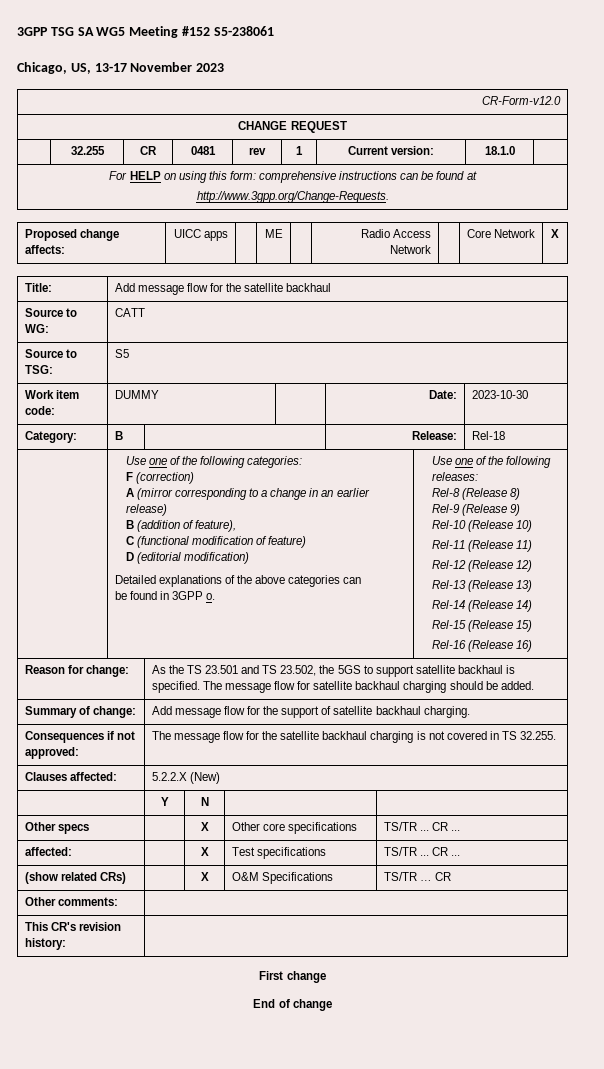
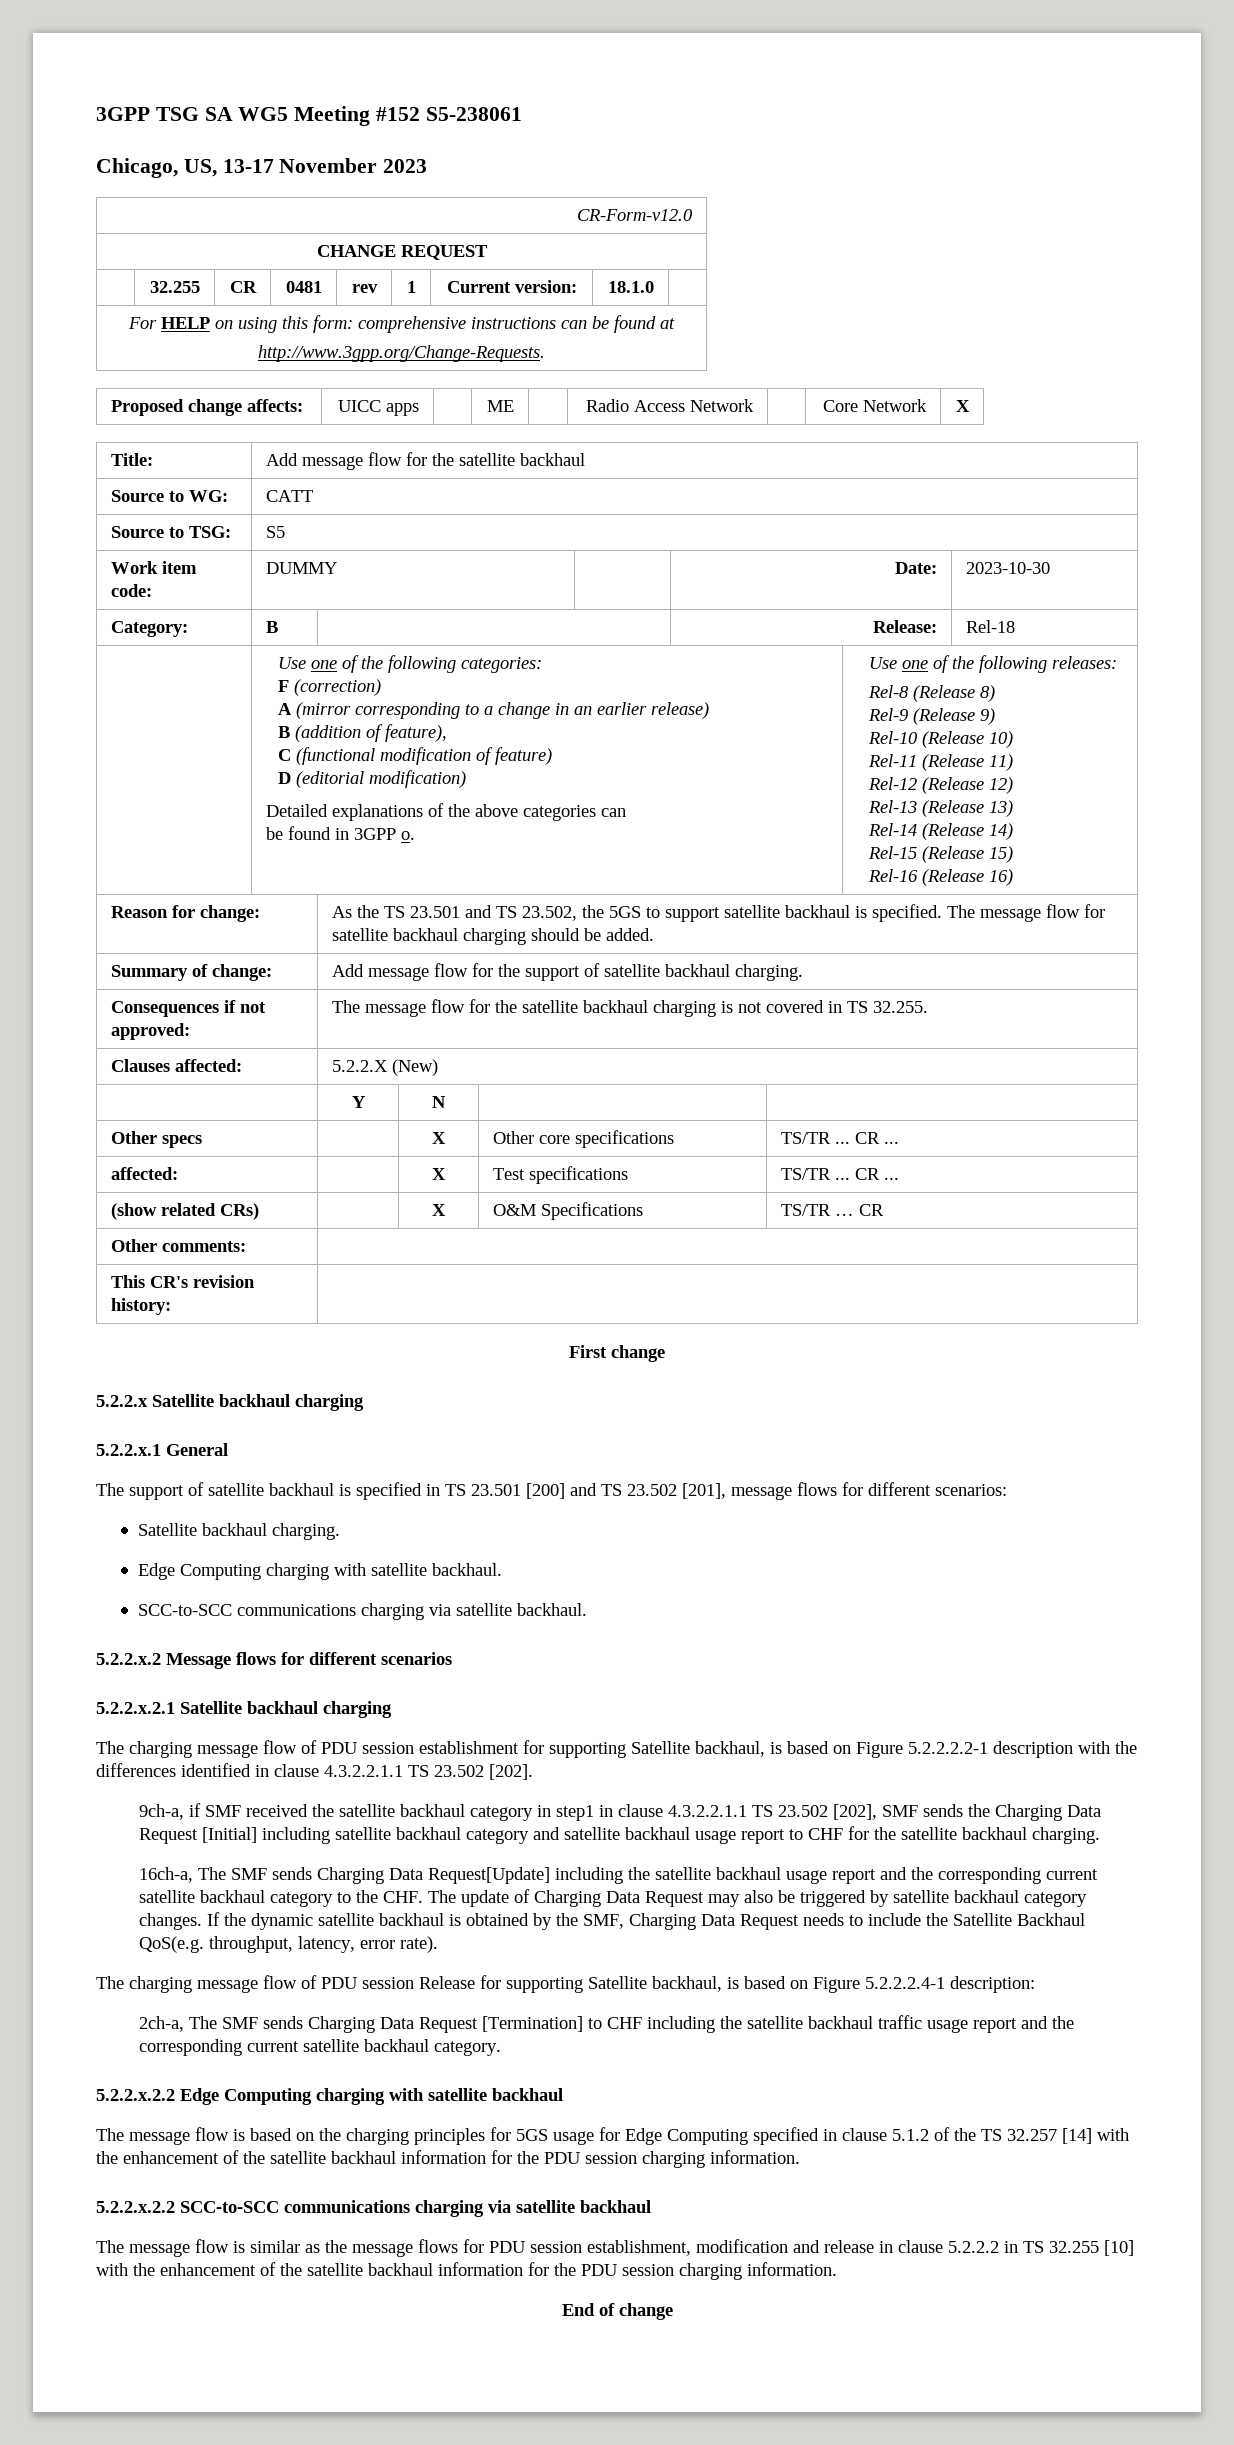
+ 5.2.2.x Satellite backhaul charging
+ 5.2.2.x.1 General
+ The support of satellite backhaul is specified in TS 23.501 [200] and TS 23.502 [201], message flows for different scenarios:
+ Satellite backhaul charging.
+ Edge Computing charging with satellite backhaul.
+ SCC-to-SCC communications charging via satellite backhaul.
+ 5.2.2.x.2 Message flows for different scenarios
+ 5.2.2.x.2.1 Satellite backhaul charging
+ The charging message flow of PDU session establishment for supporting Satellite backhaul, is based on Figure 5.2.2.2.2-1 description with the differences identified in clause 4.3.2.2.1.1 TS 23.502 [202].
+ 9ch-a, if SMF received the satellite backhaul category in step1 in clause 4.3.2.2.1.1 TS 23.502 [202], SMF sends the Charging Data Request [Initial] including satellite backhaul category and satellite backhaul usage report to CHF for the satellite backhaul charging.
+ 16ch-a, The SMF sends Charging Data Request[Update] including the satellite backhaul usage report and the corresponding current satellite backhaul category to the CHF. The update of Charging Data Request may also be triggered by satellite backhaul category changes. If the dynamic satellite backhaul is obtained by the SMF, Charging Data Request needs to include the Satellite Backhaul QoS(e.g. throughput, latency, error rate).
+ The charging message flow of PDU session Release for supporting Satellite backhaul, is based on Figure 5.2.2.2.4-1 description:
+ 2ch-a, The SMF sends Charging Data Request [Termination] to CHF including the satellite backhaul traffic usage report and the corresponding current satellite backhaul category.
+ 5.2.2.x.2.2 Edge Computing charging with satellite backhaul
+ The message flow is based on the charging principles for 5GS usage for Edge Computing specified in clause 5.1.2 of the TS 32.257 [14] with the enhancement of the satellite backhaul information for the PDU session charging information.
+ 5.2.2.x.2.2 SCC-to-SCC communications charging via satellite backhaul
+ The message flow is similar as the message flows for PDU session establishment, modification and release in clause 5.2.2.2 in TS 32.255 [10] with the enhancement of the satellite backhaul information for the PDU session charging information.

